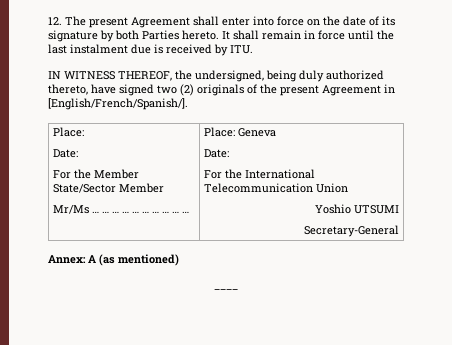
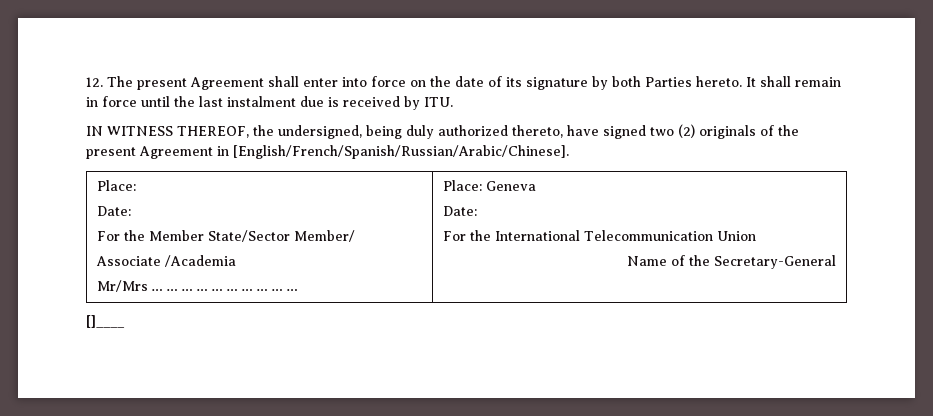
- IN WITNESS THEREOF, the undersigned, being duly authorized thereto, have signed two (2) originals of the present Agreement in [English/French/Spanish/].
+ IN WITNESS THEREOF, the undersigned, being duly authorized thereto, have signed two (2) originals of the present Agreement in [English/French/Spanish/Russian/Arabic/Chinese].
  Place:
  Date:
- For the Member State/Sector Member
- Mr/Ms … … … … … … … … … … | Place: Geneva
+ For the Member State/Sector Member/
+ Associate /Academia
+ Mr/Mrs … … … … … … … … … … | Place: Geneva
  Date:
  For the International Telecommunication Union
- Yoshio UTSUMI
- Secretary-General
- Annex: A (as mentioned)
- ____
+ Name of the Secretary-General
+ []____

